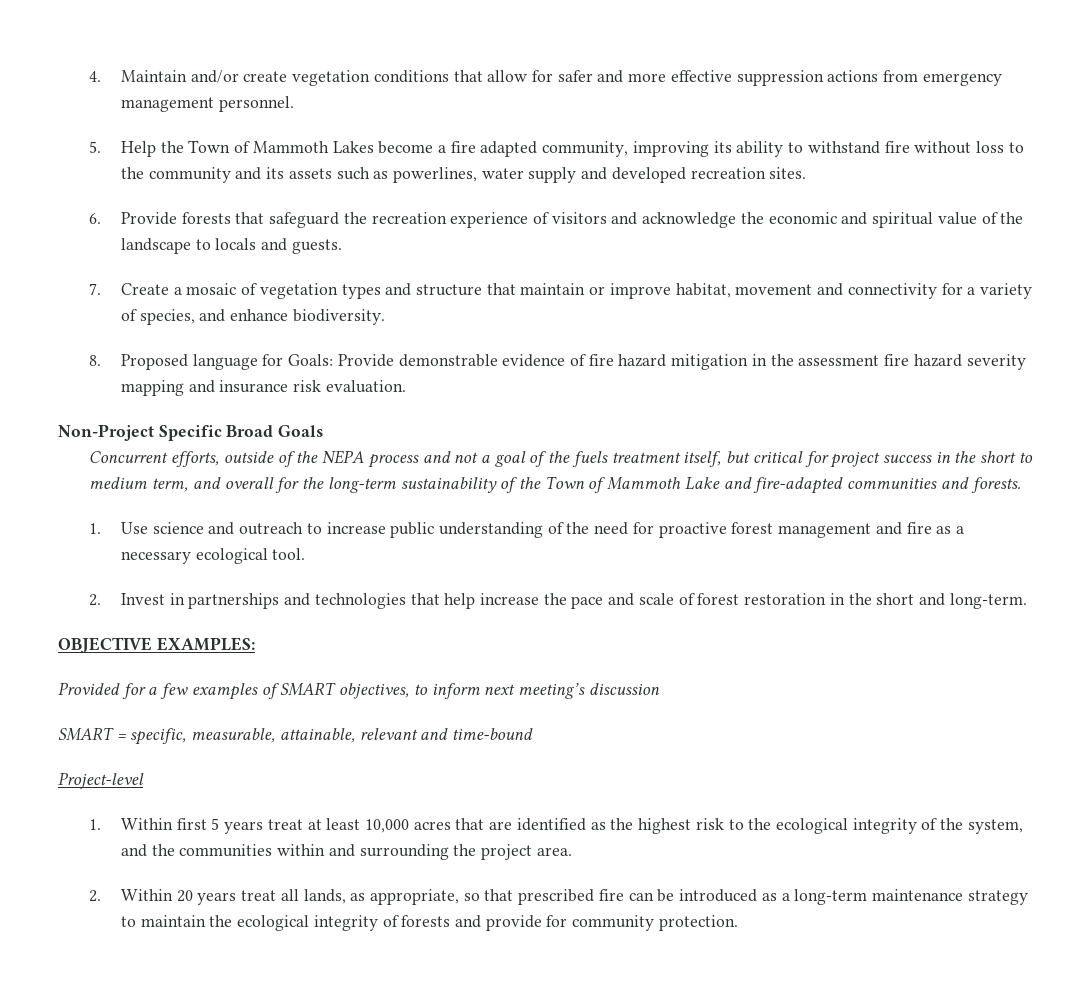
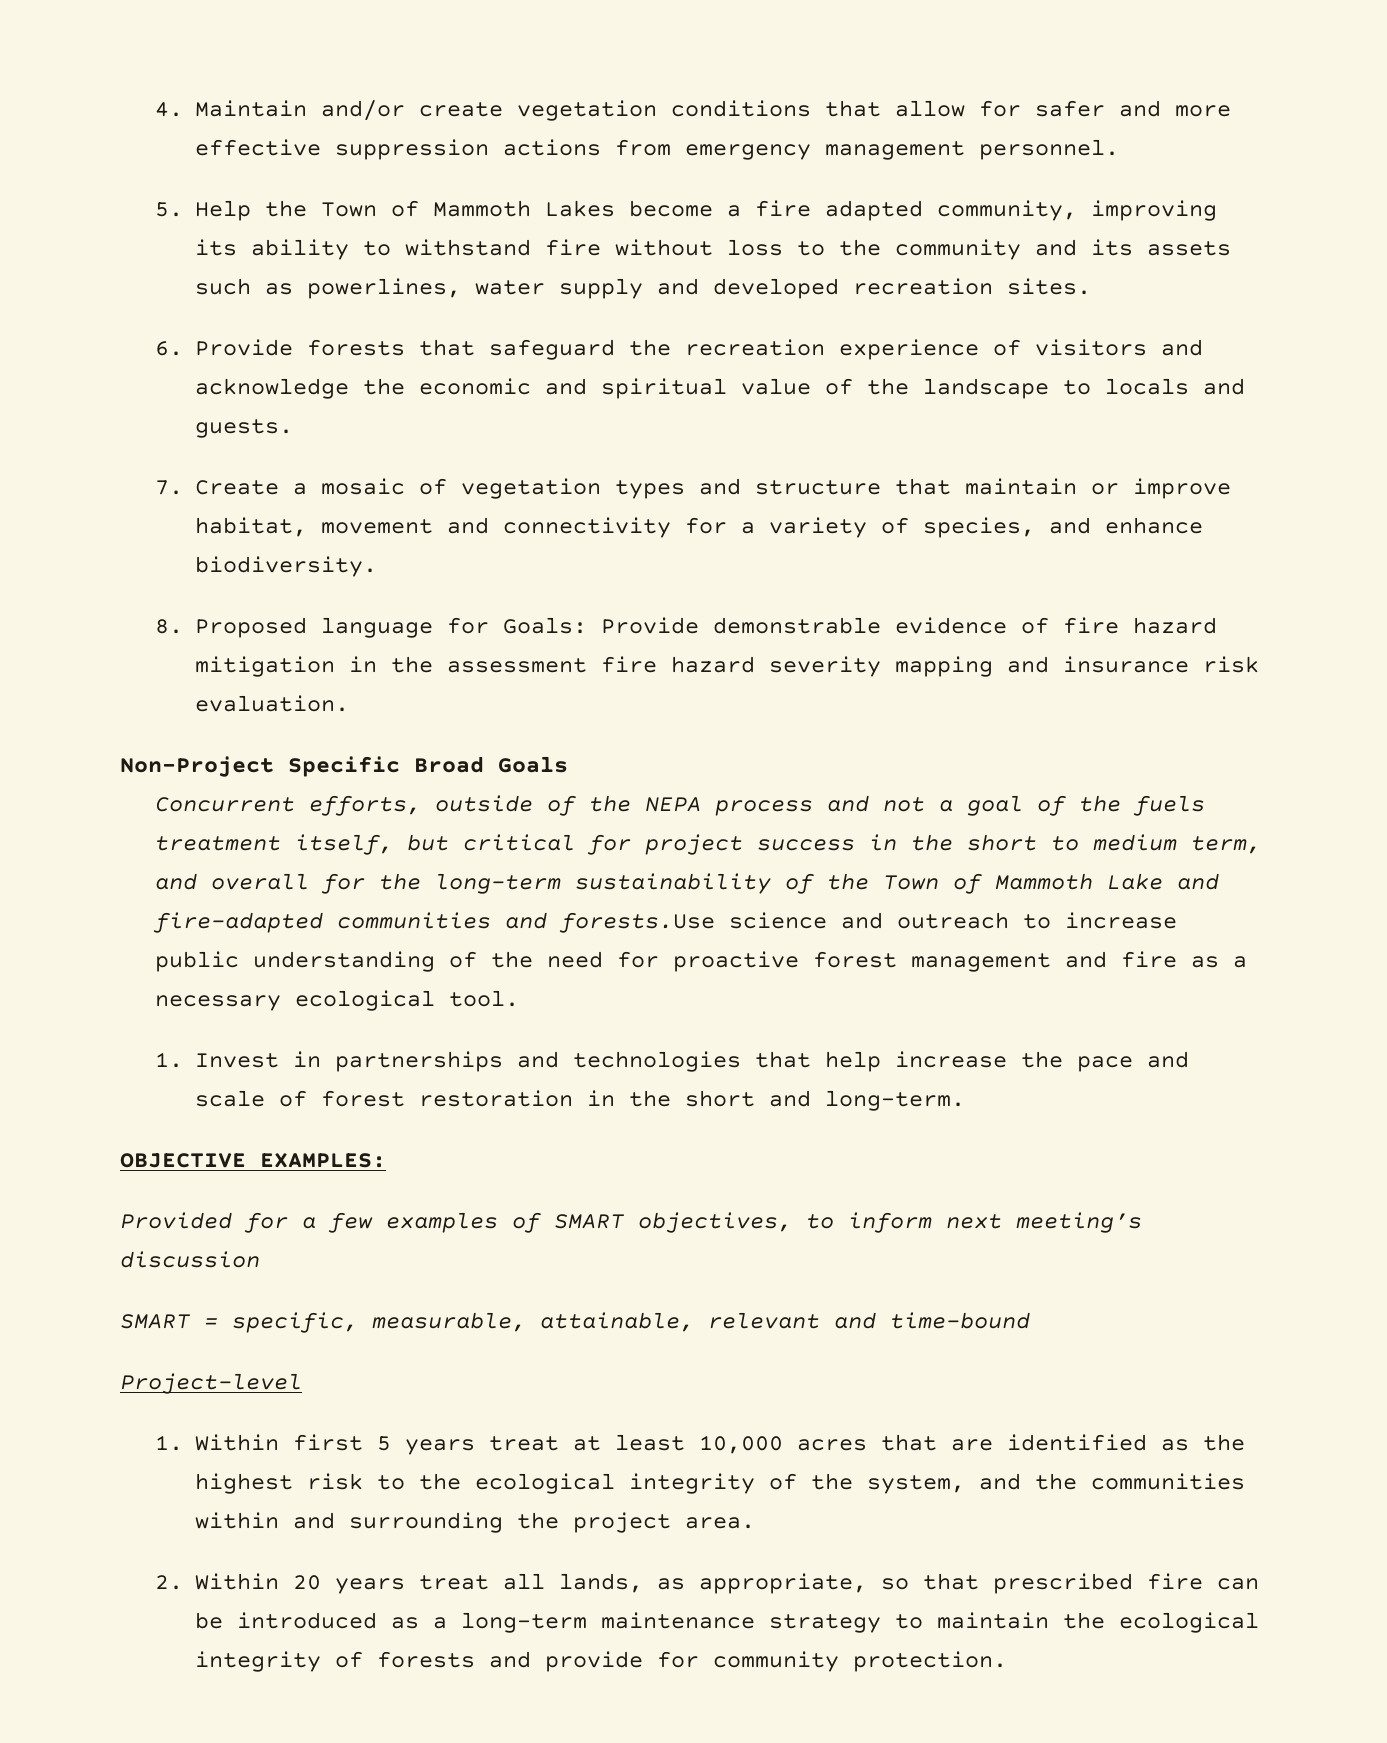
- Concurrent efforts, outside of the NEPA process and not a goal of the fuels treatment itself, but critical for project success in the short to medium term, and overall for the long-term sustainability of the Town of Mammoth Lake and fire-adapted communities and forests.
- 1. Use science and outreach to increase public understanding of the need for proactive forest management and fire as a necessary ecological tool.
+ Concurrent efforts, outside of the NEPA process and not a goal of the fuels treatment itself, but critical for project success in the short to medium term, and overall for the long-term sustainability of the Town of Mammoth Lake and fire-adapted communities and forests.Use science and outreach to increase public understanding of the need for proactive forest management and fire as a necessary ecological tool.
- 2. Invest in partnerships and technologies that help increase the pace and scale of forest restoration in the short and long-term.
+ 1. Invest in partnerships and technologies that help increase the pace and scale of forest restoration in the short and long-term.

